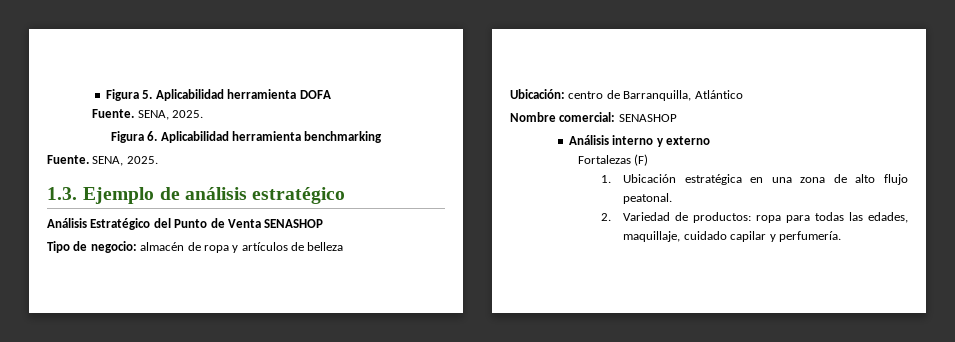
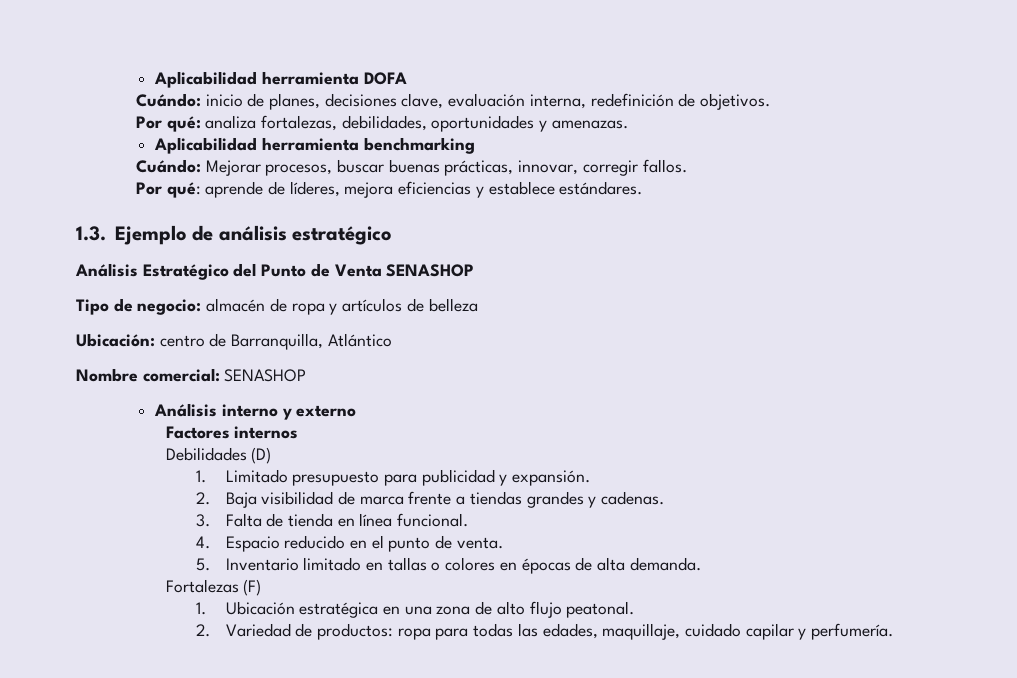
- Figura 5. Aplicabilidad herramienta DOFA
- Fuente. SENA, 2025.
- Figura 6. Aplicabilidad herramienta benchmarking
- Fuente. SENA, 2025.
+ Aplicabilidad herramienta DOFA
+ Cuándo: inicio de planes, decisiones clave, evaluación interna, redefinición de objetivos.
+ Por qué: analiza fortalezas, debilidades, oportunidades y amenazas.
+ Aplicabilidad herramienta benchmarking
+ Cuándo: Mejorar procesos, buscar buenas prácticas, innovar, corregir fallos.
+ Por qué: aprende de líderes, mejora eficiencias y establece estándares.
+ Factores internos
+ Debilidades (D)
+ 1. Limitado presupuesto para publicidad y expansión.
+ 2. Baja visibilidad de marca frente a tiendas grandes y cadenas.
+ 3. Falta de tienda en línea funcional.
+ 4. Espacio reducido en el punto de venta.
+ 5. Inventario limitado en tallas o colores en épocas de alta demanda.

